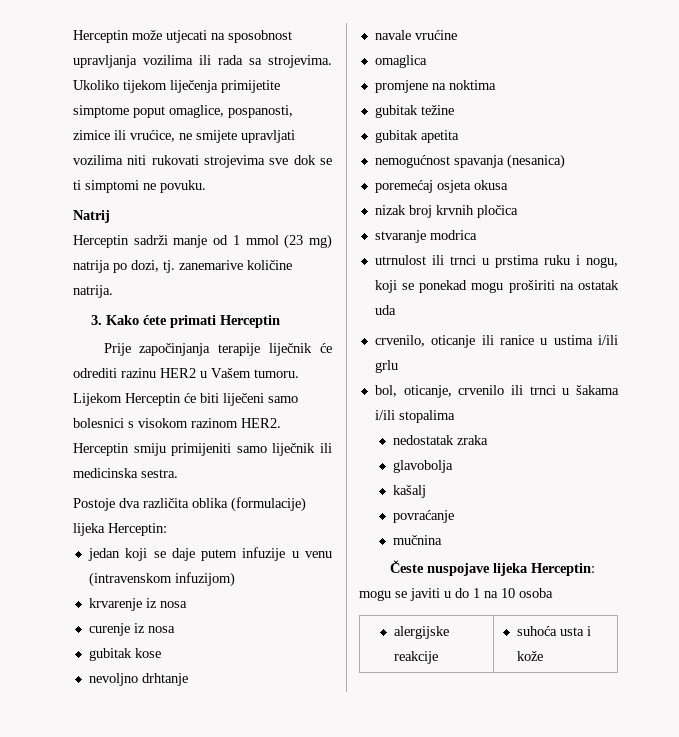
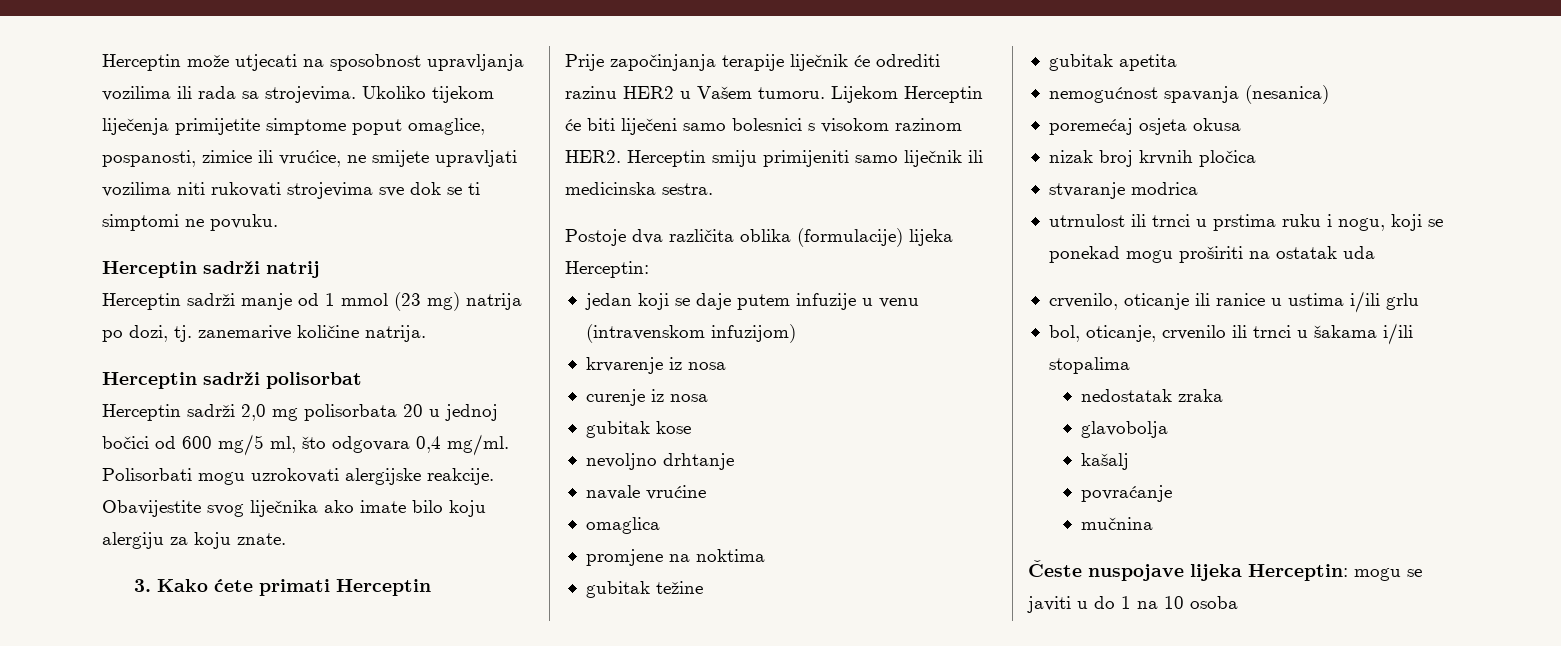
- Natrij
+ Herceptin sadrži natrij
+ Herceptin sadrži polisorbat
+ Herceptin sadrži 2,0 mg polisorbata 20 u jednoj bočici od 600 mg/5 ml, što odgovara 0,4 mg/ml. Polisorbati mogu uzrokovati alergijske reakcije. Obavijestite svog liječnika ako imate bilo koju alergiju za koju znate.
- alergijske reakcije | suhoća usta i kože

